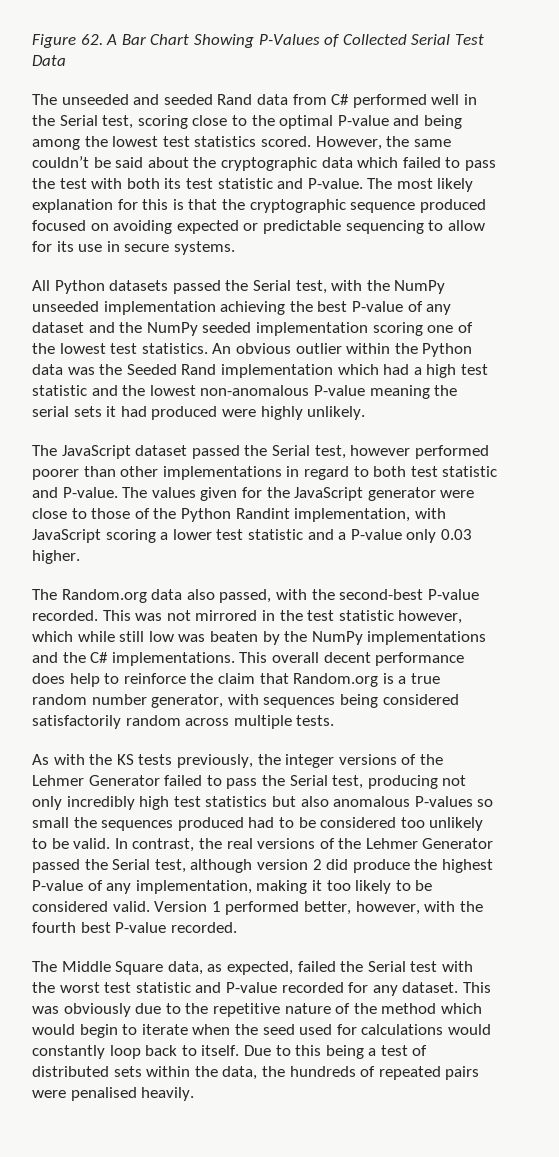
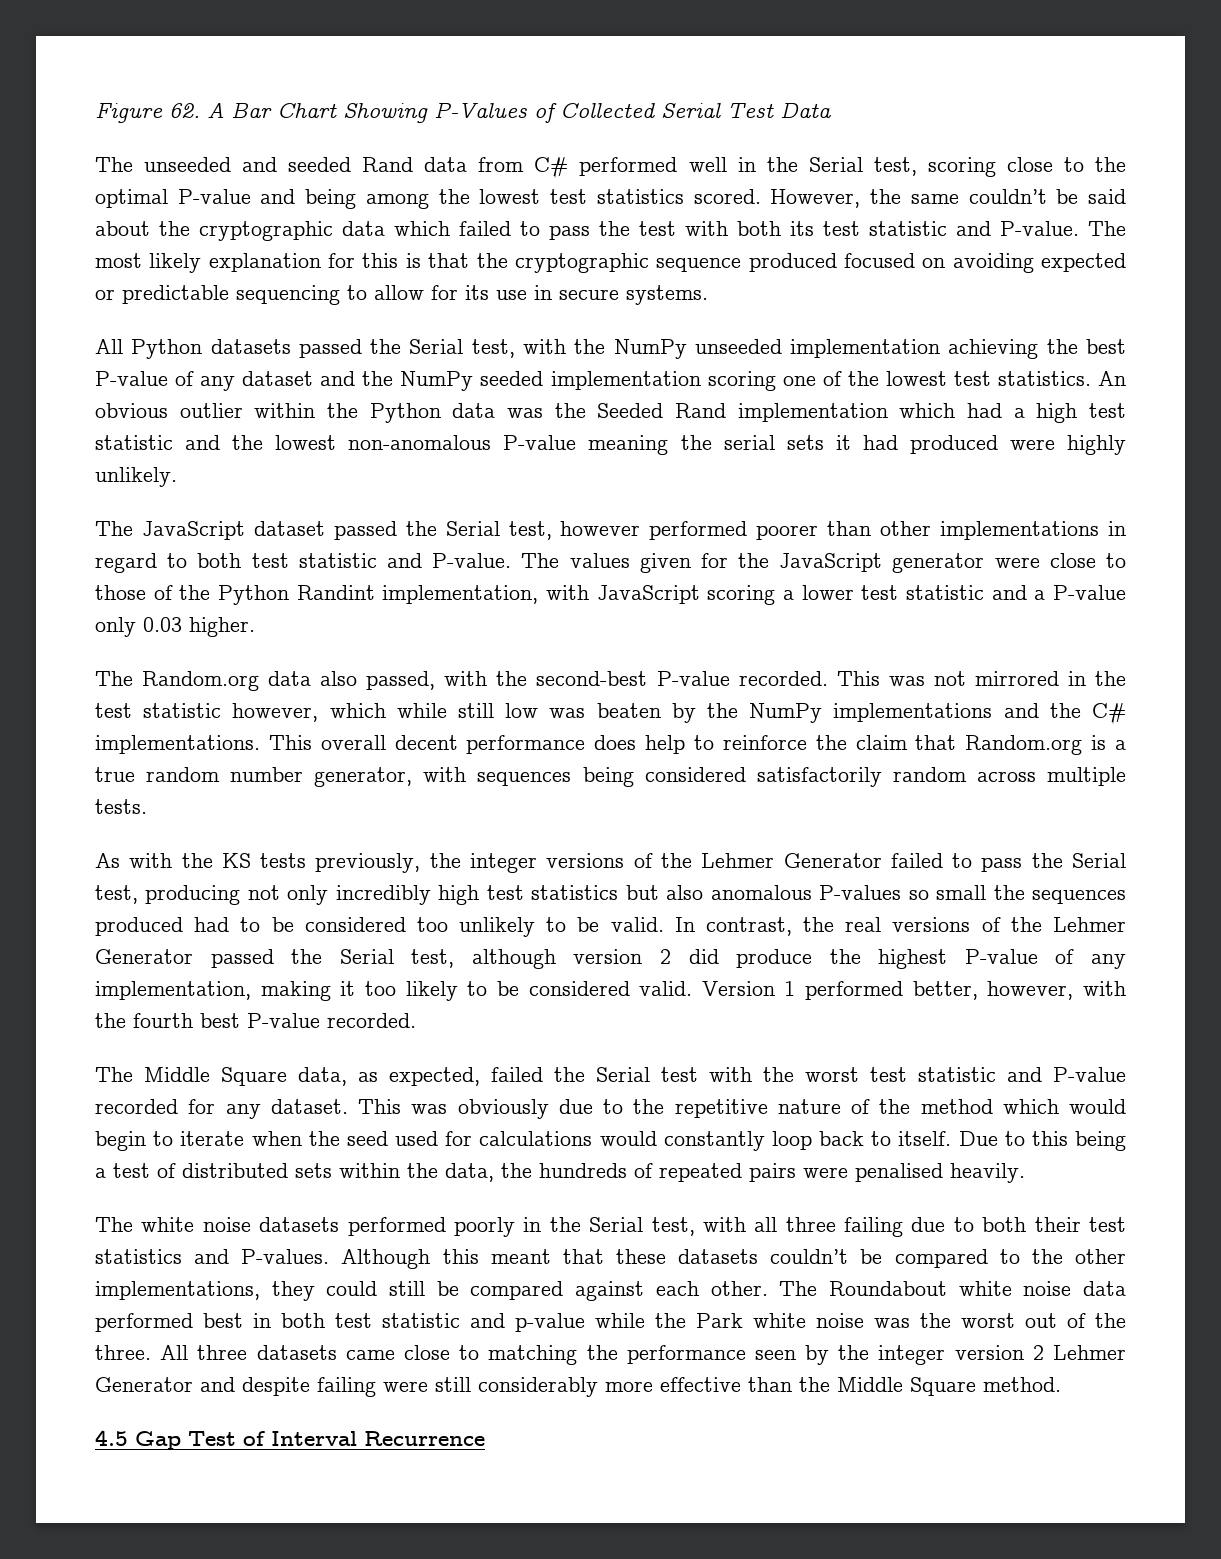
+ The white noise datasets performed poorly in the Serial test, with all three failing due to both their test statistics and P-values. Although this meant that these datasets couldn’t be compared to the other implementations, they could still be compared against each other. The Roundabout white noise data performed best in both test statistic and p-value while the Park white noise was the worst out of the three. All three datasets came close to matching the performance seen by the integer version 2 Lehmer Generator and despite failing were still considerably more effective than the Middle Square method.
+ 4.5 Gap Test of Interval Recurrence

